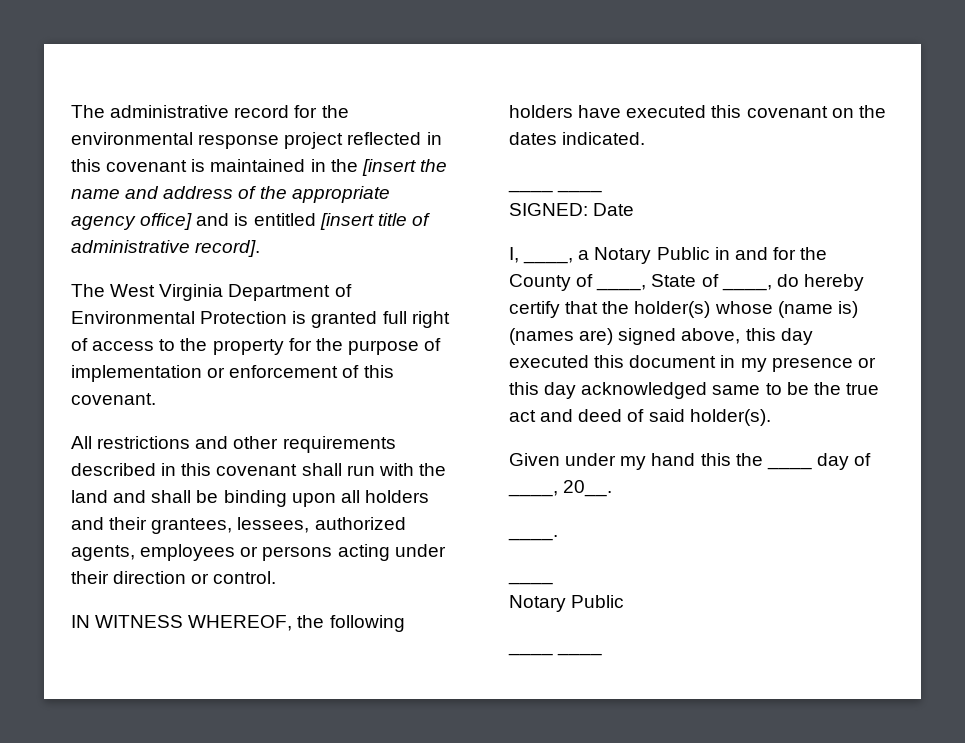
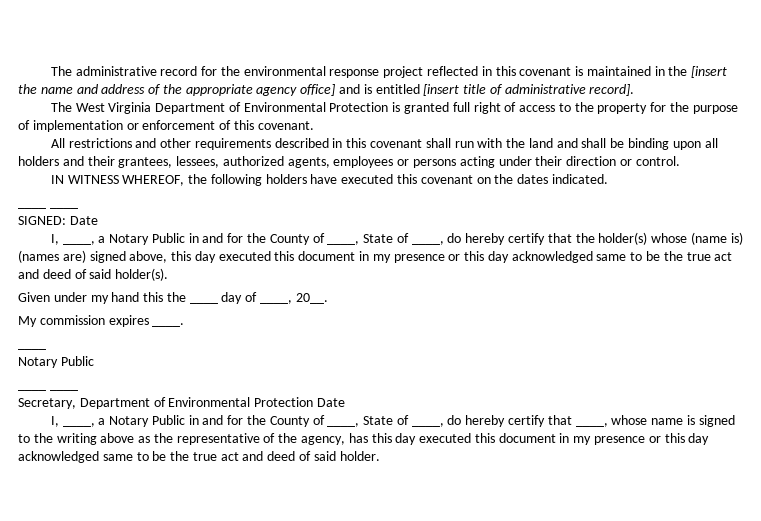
- ____.
+ My commission expires ____.
+ Secretary, Department of Environmental Protection Date
+ I, ____, a Notary Public in and for the County of ____, State of ____, do hereby certify that ____, whose name is signed to the writing above as the representative of the agency, has this day executed this document in my presence or this day acknowledged same to be the true act and deed of said holder.

